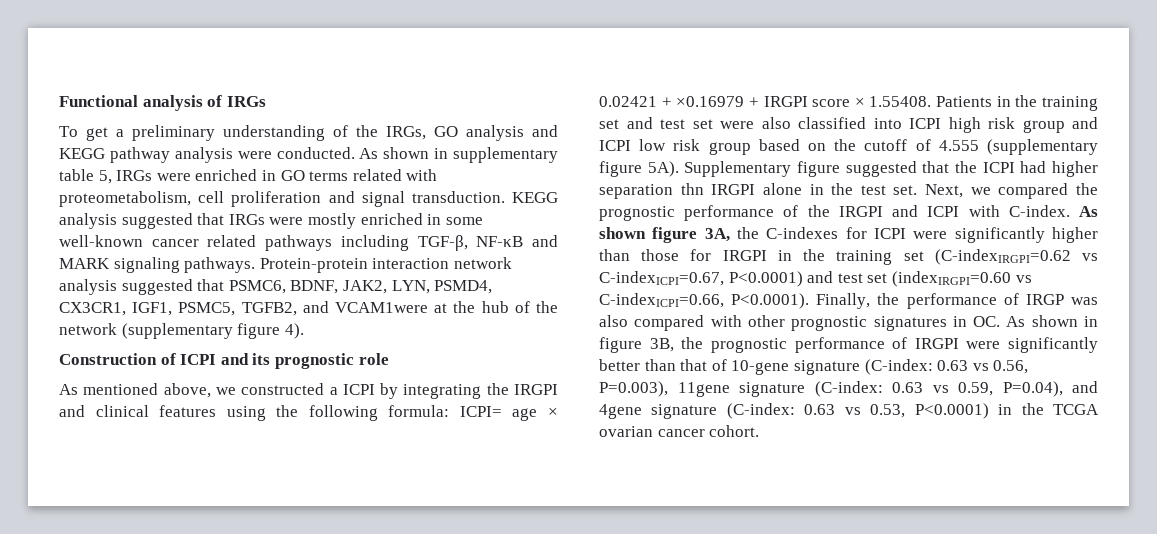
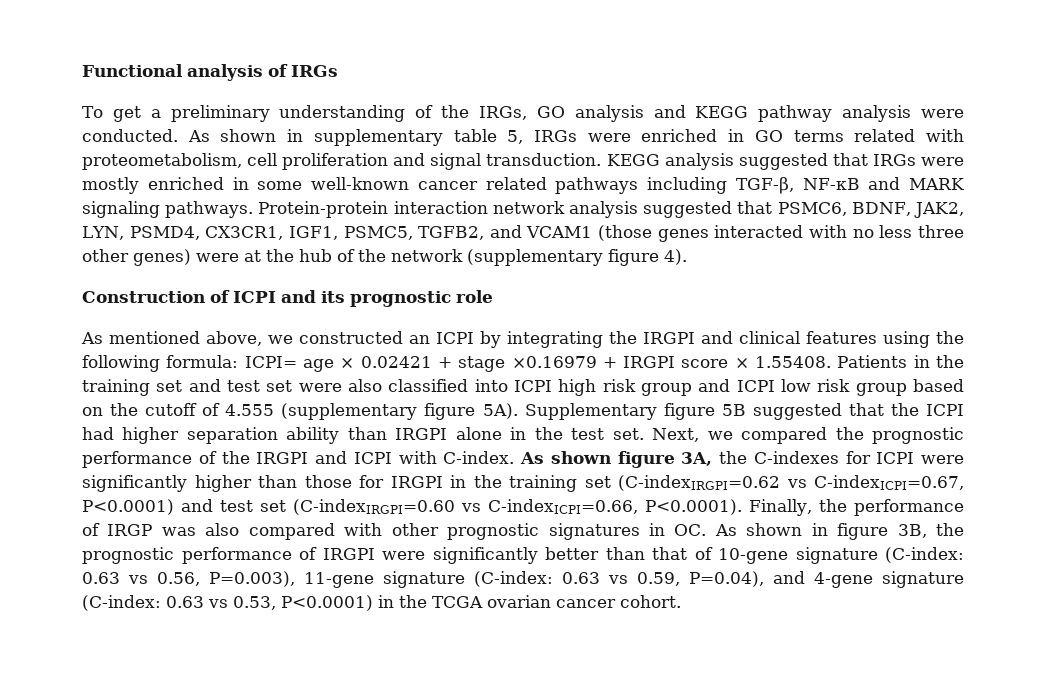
- Protein-protein interaction network analysis suggested that PSMC6, BDNF, JAK2, LYN, PSMD4, CX3CR1, IGF1, PSMC5, TGFB2, and VCAM1were at the hub of the network (supplementary figure 4).
+ Protein-protein interaction network analysis suggested that PSMC6, BDNF, JAK2, LYN, PSMD4, CX3CR1, IGF1, PSMC5, TGFB2, and VCAM1 (those genes interacted with no less three other genes) were at the hub of the network (supplementary figure 4).
- As mentioned above, we constructed a ICPI by integrating the IRGPI and clinical features using the following formula: ICPI= age × 0.02421 + ×0.16979 + IRGPI score × 1.55408. Patients in the training set and test set were also classified into ICPI high risk group and ICPI low risk group based on the cutoff of 4.555 (supplementary figure 5A).
+ As mentioned above, we constructed an ICPI by integrating the IRGPI and clinical features using the following formula: ICPI= age × 0.02421 + stage ×0.16979 + IRGPI score × 1.55408. Patients in the training set and test set were also classified into ICPI high risk group and ICPI low risk group based on the cutoff of 4.555 (supplementary figure 5A).
- Supplementary figure suggested that the ICPI had higher separation thn IRGPI alone in the test set.
+ Supplementary figure 5B suggested that the ICPI had higher separation ability than IRGPI alone in the test set.
- As shown figure 3A, the C-indexes for ICPI were significantly higher than those for IRGPI in the training set (C-indexIRGPI=0.62 vs C-indexICPI=0.67, P<0.0001) and test set (indexIRGPI=0.60 vs C-indexICPI=0.66, P<0.0001). Finally, the performance of IRGP was also compared with other prognostic signatures in OC. As shown in figure 3B, the prognostic performance of IRGPI were significantly better than that of 10-gene signature (C-index:
+ As shown figure 3A, the C-indexes for ICPI were significantly higher than those for IRGPI in the training set (C-indexIRGPI=0.62 vs C-indexICPI=0.67, P<0.0001) and test set (C-indexIRGPI=0.60 vs C-indexICPI=0.66, P<0.0001). Finally, the performance of IRGP was also compared with other prognostic signatures in OC. As shown in figure 3B, the prognostic performance of IRGPI were significantly better than that of 10-gene signature (C-index:
- 0.63 vs 0.56, P=0.003), 11gene signature (C-index:
+ 0.63 vs 0.56, P=0.003), 11-gene signature (C-index:
- 0.63 vs 0.59, P=0.04), and 4gene signature (C-index:
+ 0.63 vs 0.59, P=0.04), and 4-gene signature (C-index:

